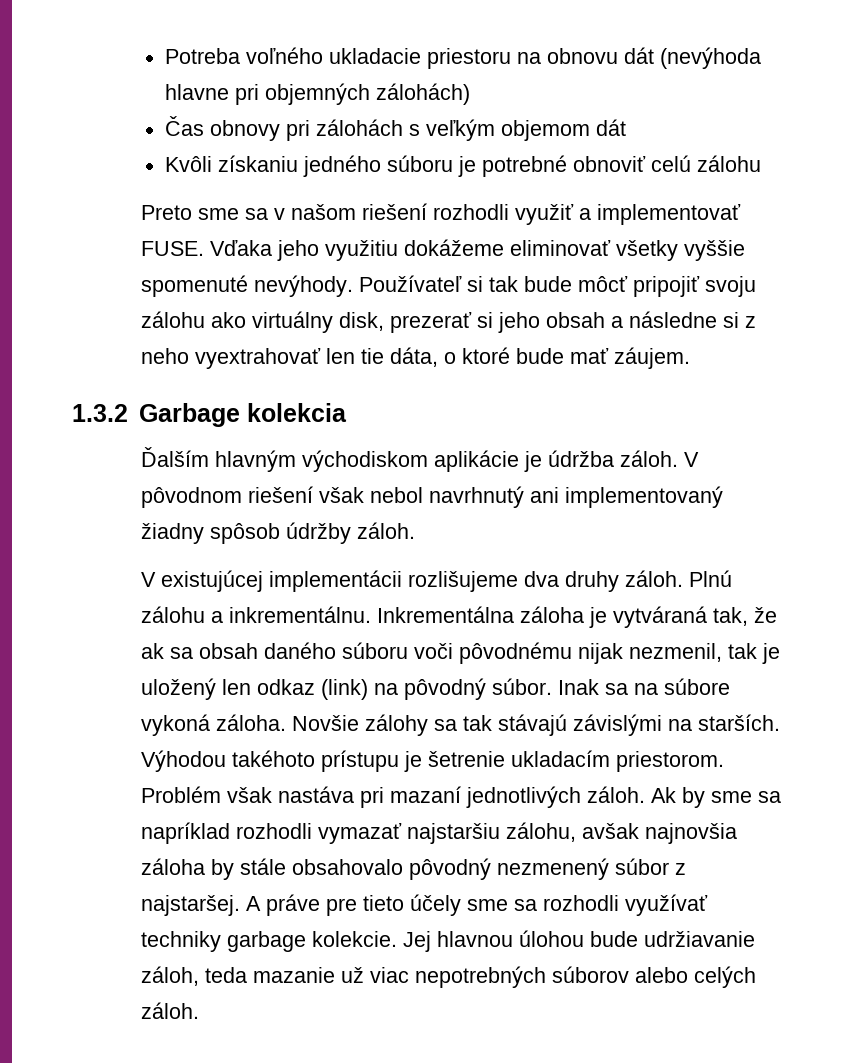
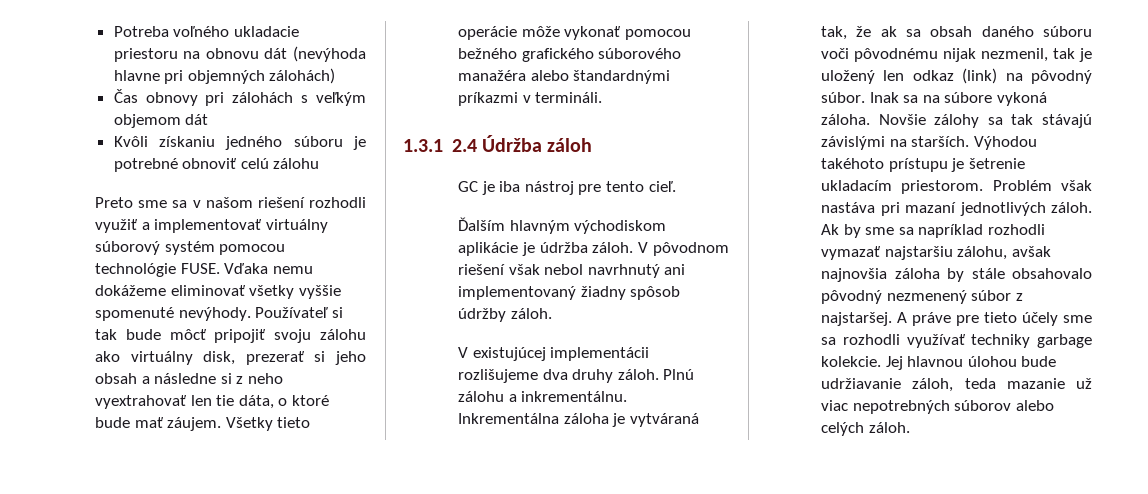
- Preto sme sa v našom riešení rozhodli využiť a implementovať FUSE. Vďaka jeho využitiu dokážeme eliminovať všetky vyššie spomenuté nevýhody.
+ Preto sme sa v našom riešení rozhodli využiť a implementovať virtuálny súborový systém pomocou technológie FUSE. Vďaka nemu dokážeme eliminovať všetky vyššie spomenuté nevýhody.
- Používateľ si tak bude môcť pripojiť svoju zálohu ako virtuálny disk, prezerať si jeho obsah a následne si z neho vyextrahovať len tie dáta, o ktoré bude mať záujem.
- 1.3.2 Garbage kolekcia
+ Používateľ si tak bude môcť pripojiť svoju zálohu ako virtuálny disk, prezerať si jeho obsah a následne si z neho vyextrahovať len tie dáta, o ktoré bude mať záujem. Všetky tieto operácie môže vykonať pomocou bežného grafického súborového manažéra alebo štandardnými príkazmi v termináli.
+ 1.3.1 2.4 Údržba záloh
+ GC je iba nástroj pre tento cieľ.

